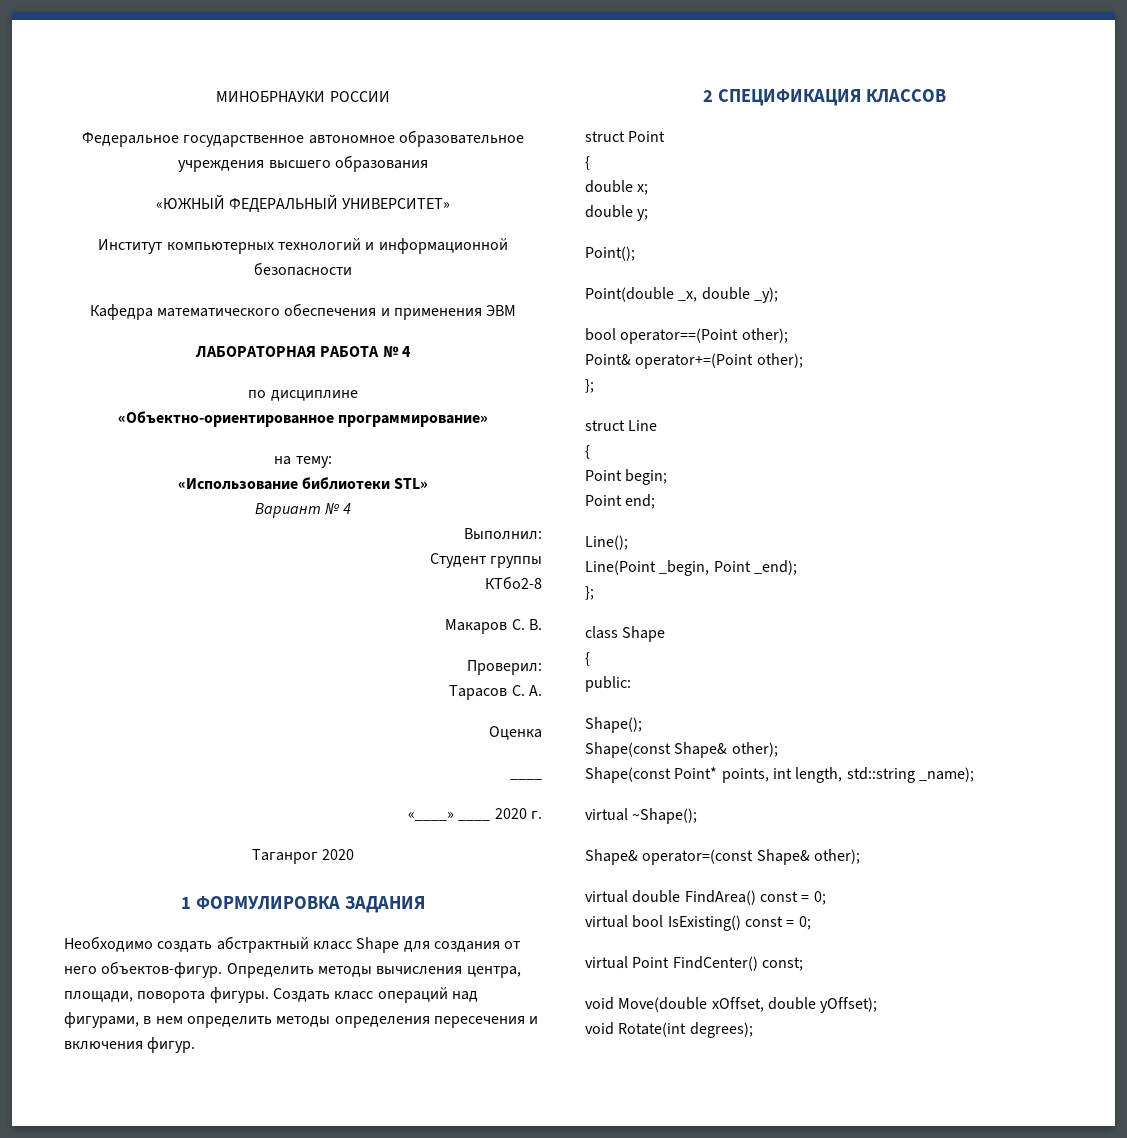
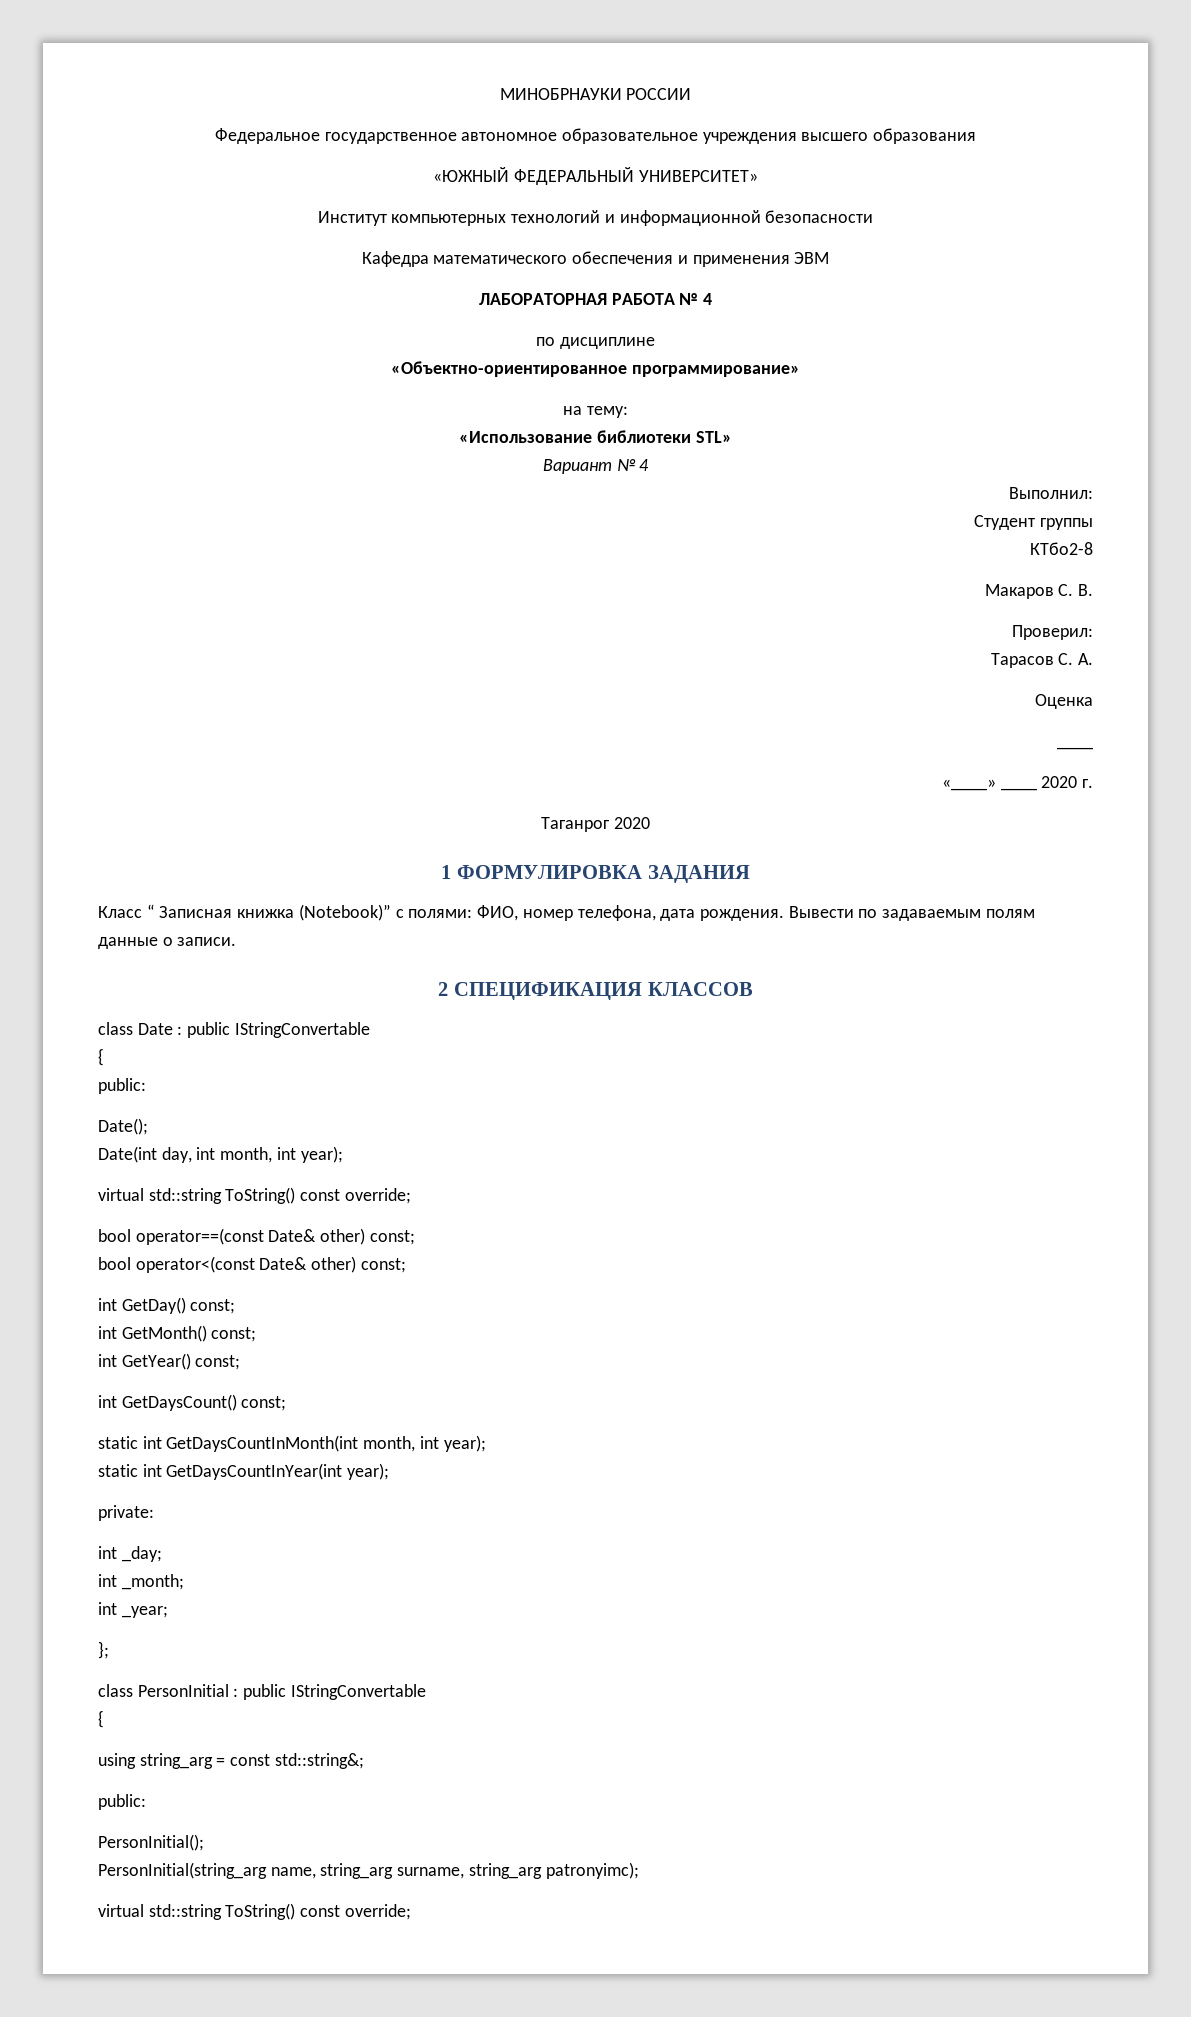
- Необходимо создать абстрактный класс Shape для создания от него объектов-фигур. Определить методы вычисления центра, площади, поворота фигуры. Создать класс операций над фигурами, в нем определить методы определения пересечения и включения фигур.
+ Класс “ Записная книжка (Notebook)” с полями: ФИО, номер телефона, дата рождения. Вывести по задаваемым полям данные о записи.
  2 СПЕЦИФИКАЦИЯ КЛАССОВ
- struct Point
- {
- double x;
- double y;
- Point();
- Point(double _x, double _y);
- bool operator==(Point other);
- Point& operator+=(Point other);
- };
- struct Line
- {
- Point begin;
- Point end;
- Line();
- Line(Point _begin, Point _end);
- };
- class Shape
+ class Date : public IStringConvertable
  {
  public:
- Shape();
- Shape(const Shape& other);
- Shape(const Point* points, int length, std::string _name);
- virtual ~Shape();
- Shape& operator=(const Shape& other);
- virtual double FindArea() const = 0;
- virtual bool IsExisting() const = 0;
- virtual Point FindCenter() const;
- void Move(double xOffset, double yOffset);
- void Rotate(int degrees);
+ Date();
+ Date(int day, int month, int year);
+ virtual std::string ToString() const override;
+ bool operator==(const Date& other) const;
+ bool operator<(const Date& other) const;
+ int GetDay() const;
+ int GetMonth() const;
+ int GetYear() const;
+ int GetDaysCount() const;
+ static int GetDaysCountInMonth(int month, int year);
+ static int GetDaysCountInYear(int year);
+ private:
+ int _day;
+ int _month;
+ int _year;
+ };
+ class PersonInitial : public IStringConvertable
+ {
+ using string_arg = const std::string&;
+ public:
+ PersonInitial();
+ PersonInitial(string_arg name, string_arg surname, string_arg patronyimc);
+ virtual std::string ToString() const override;

